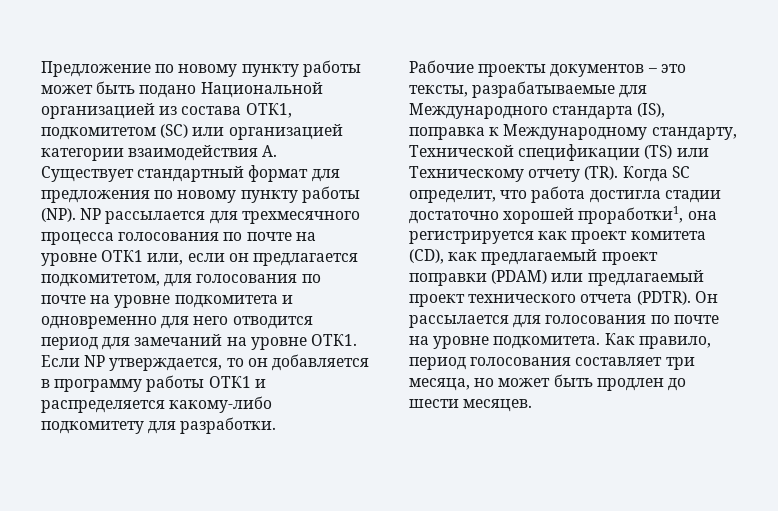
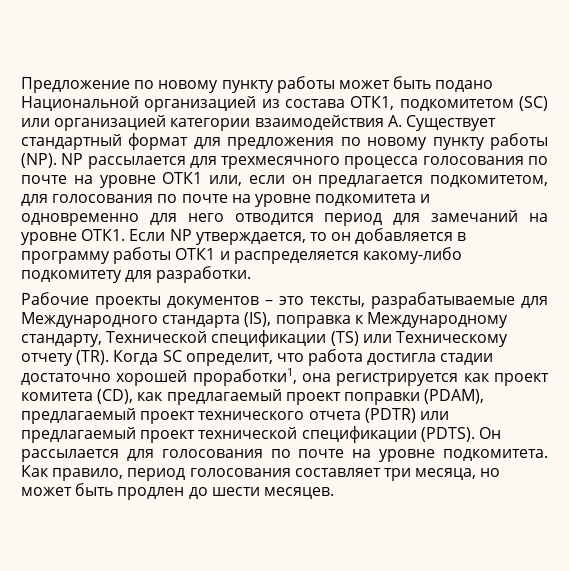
- Рабочие проекты документов – это тексты, разрабатываемые для Международного стандарта (IS), поправка к Международному стандарту, Технической спецификации (TS) или Техническому отчету (TR). Когда SC определит, что работа достигла стадии достаточно хорошей проработки1, она регистрируется как проект комитета (CD), как предлагаемый проект поправки (PDAM) или предлагаемый проект технического отчета (PDTR).
+ Рабочие проекты документов – это тексты, разрабатываемые для Международного стандарта (IS), поправка к Международному стандарту, Технической спецификации (TS) или Техническому отчету (TR). Когда SC определит, что работа достигла стадии достаточно хорошей проработки1, она регистрируется как проект комитета (CD), как предлагаемый проект поправки (PDAM), предлагаемый проект технического отчета (PDTR) или предлагаемый проект технической спецификации (PDTS).

